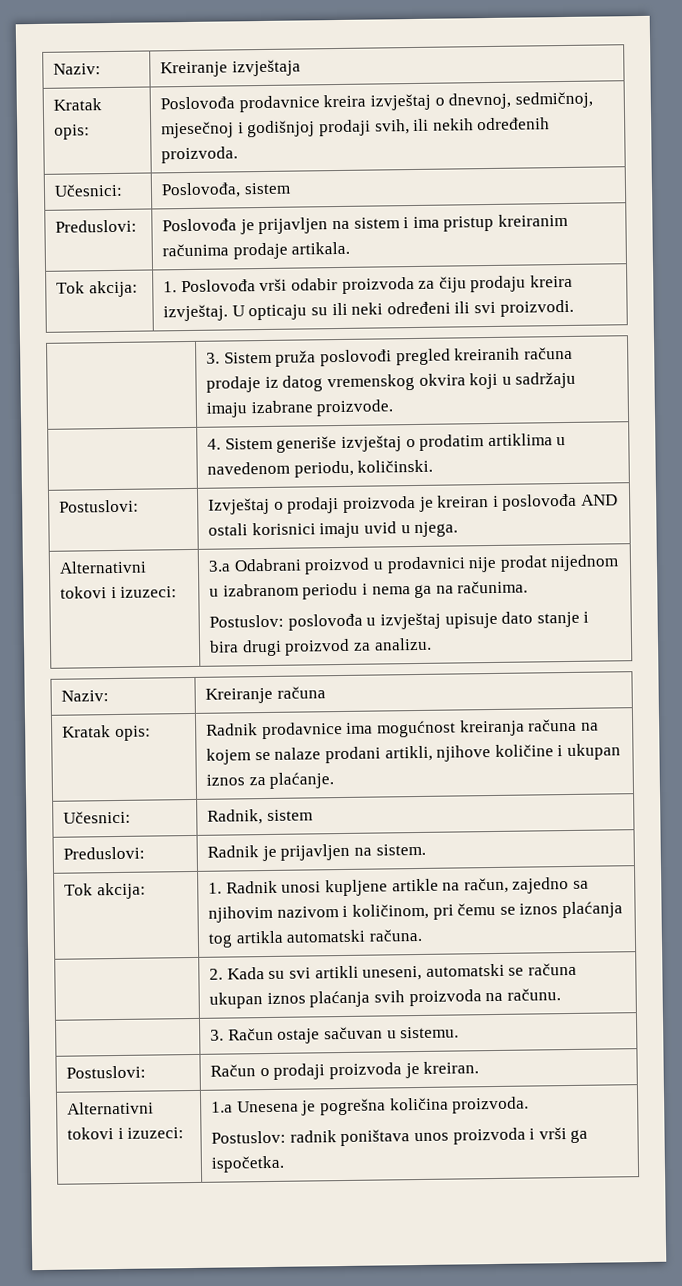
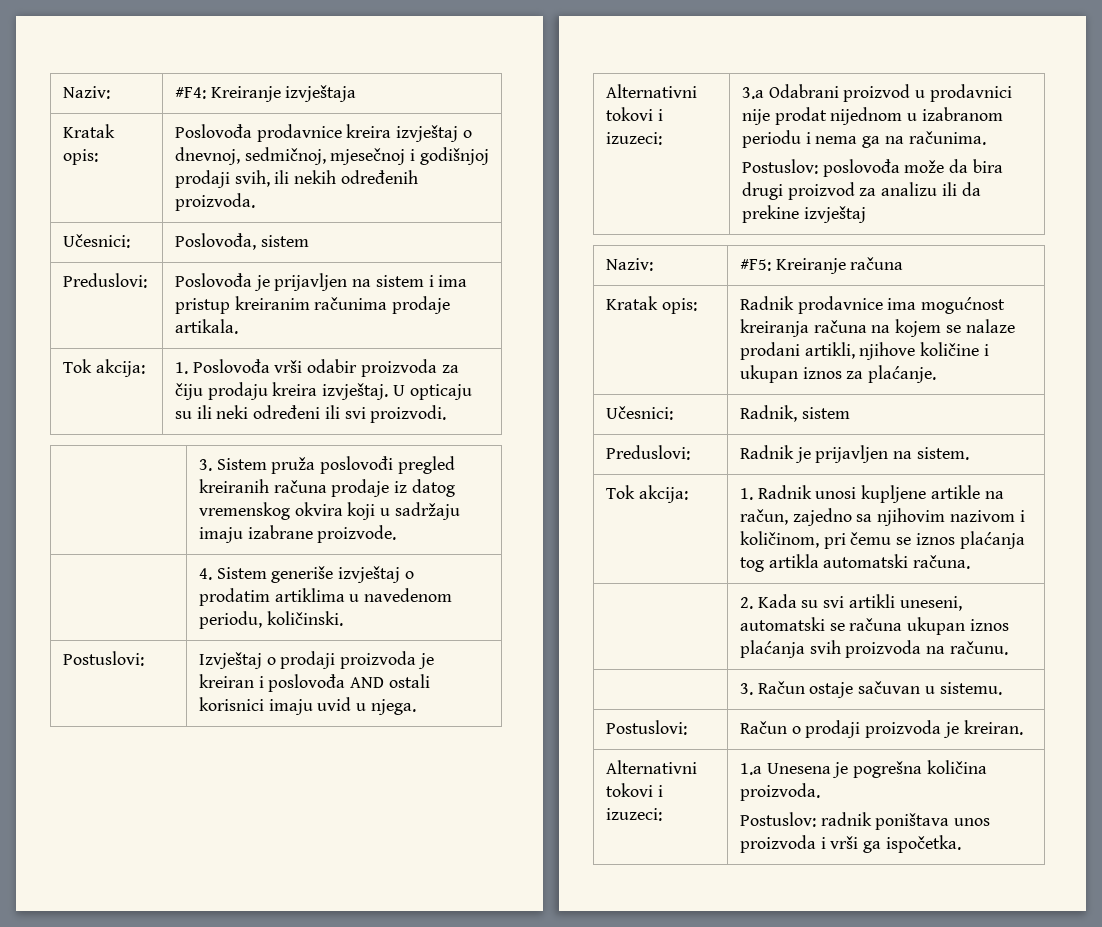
- Naziv: | Kreiranje izvještaja
+ Naziv: | #F4: Kreiranje izvještaja
  Alternativni tokovi i izuzeci: | 3.a Odabrani proizvod u prodavnici nije prodat nijednom u izabranom periodu i nema ga na računima.
- Postuslov: poslovođa u izvještaj upisuje dato stanje i bira drugi proizvod za analizu.
- Naziv: | Kreiranje računa
+ Postuslov: poslovođa može da bira drugi proizvod za analizu ili da prekine izvještaj
+ Naziv: | #F5: Kreiranje računa

